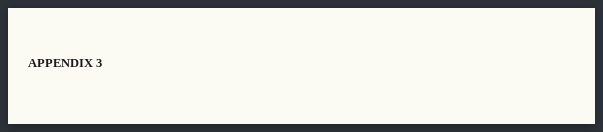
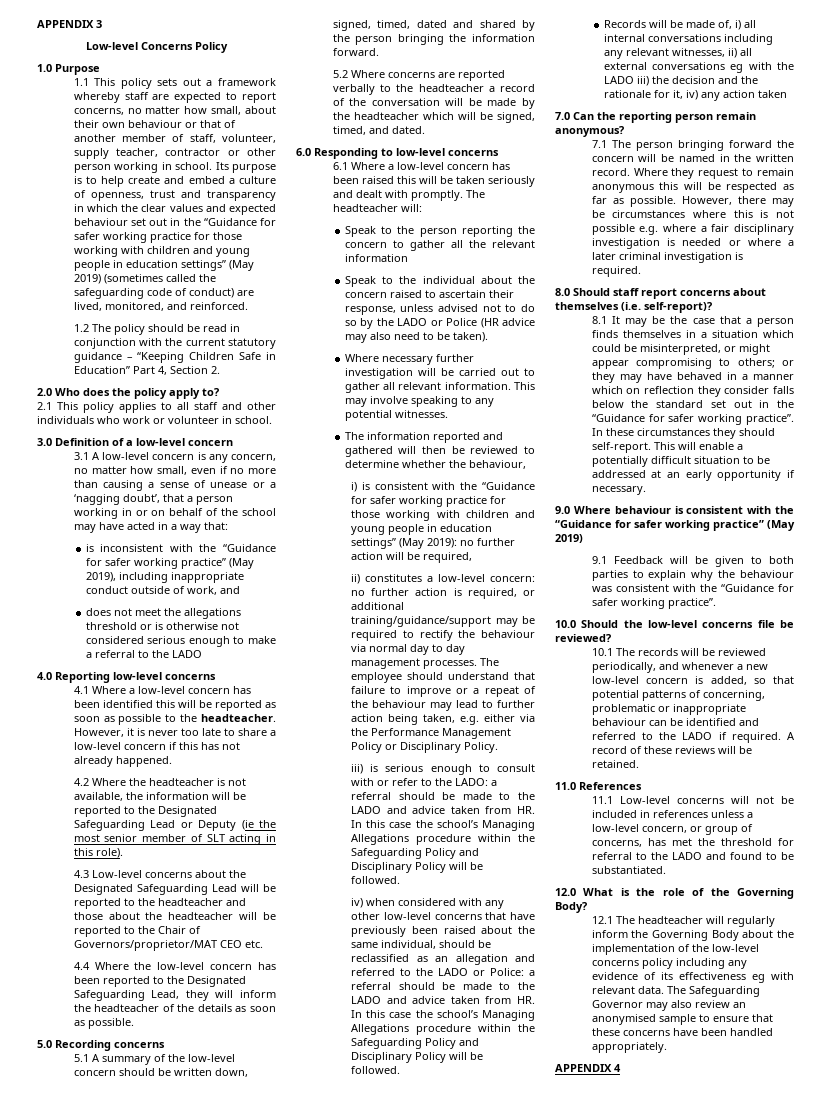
+ Low-level Concerns Policy
+ 1.0 Purpose
+ 1.1 This policy sets out a framework whereby staff are expected to report concerns, no matter how small, about their own behaviour or that of another member of staff, volunteer, supply teacher, contractor or other person working in school. Its purpose is to help create and embed a culture of openness, trust and transparency in which the clear values and expected behaviour set out in the “Guidance for safer working practice for those working with children and young people in education settings” (May 2019) (sometimes called the safeguarding code of conduct) are lived, monitored, and reinforced.
+ 1.2 The policy should be read in conjunction with the current statutory guidance – “Keeping Children Safe in Education” Part 4, Section 2.
+ 2.0 Who does the policy apply to?
+ 2.1 This policy applies to all staff and other individuals who work or volunteer in school.
+ 3.0 Definition of a low-level concern
+ 3.1 A low-level concern is any concern, no matter how small, even if no more than causing a sense of unease or a ‘nagging doubt’, that a person working in or on behalf of the school may have acted in a way that:
+ is inconsistent with the “Guidance for safer working practice” (May 2019), including inappropriate conduct outside of work, and
+ does not meet the allegations threshold or is otherwise not considered serious enough to make a referral to the LADO
+ 4.0 Reporting low-level concerns
+ 4.1 Where a low-level concern has been identified this will be reported as soon as possible to the headteacher. However, it is never too late to share a low-level concern if this has not already happened.
+ 4.2 Where the headteacher is not available, the information will be reported to the Designated Safeguarding Lead or Deputy (ie the most senior member of SLT acting in this role).
+ 4.3 Low-level concerns about the Designated Safeguarding Lead will be reported to the headteacher and those about the headteacher will be reported to the Chair of Governors/proprietor/MAT CEO etc.
+ 4.4 Where the low-level concern has been reported to the Designated Safeguarding Lead, they will inform the headteacher of the details as soon as possible.
+ 5.0 Recording concerns
+ 5.1 A summary of the low-level concern should be written down, signed, timed, dated and shared by the person bringing the information forward.
+ 5.2 Where concerns are reported verbally to the headteacher a record of the conversation will be made by the headteacher which will be signed, timed, and dated.
+ 6.0 Responding to low-level concerns
+ 6.1 Where a low-level concern has been raised this will be taken seriously and dealt with promptly. The headteacher will:
+ Speak to the person reporting the concern to gather all the relevant information
+ Speak to the individual about the concern raised to ascertain their response, unless advised not to do so by the LADO or Police (HR advice may also need to be taken).
+ Where necessary further investigation will be carried out to gather all relevant information. This may involve speaking to any potential witnesses.
+ The information reported and gathered will then be reviewed to determine whether the behaviour,
+ i) is consistent with the “Guidance for safer working practice for those working with children and young people in education settings” (May 2019): no further action will be required,
+ ii) constitutes a low-level concern: no further action is required, or additional training/guidance/support may be required to rectify the behaviour via normal day to day management processes. The employee should understand that failure to improve or a repeat of the behaviour may lead to further action being taken, e.g. either via the Performance Management Policy or Disciplinary Policy.
+ iii) is serious enough to consult with or refer to the LADO: a referral should be made to the LADO and advice taken from HR. In this case the school’s Managing Allegations procedure within the Safeguarding Policy and Disciplinary Policy will be followed.
+ iv) when considered with any other low-level concerns that have previously been raised about the same individual, should be reclassified as an allegation and referred to the LADO or Police: a referral should be made to the LADO and advice taken from HR. In this case the school’s Managing Allegations procedure within the Safeguarding Policy and Disciplinary Policy will be followed.
+ Records will be made of, i) all internal conversations including any relevant witnesses, ii) all external conversations eg with the LADO iii) the decision and the rationale for it, iv) any action taken
+ 7.0 Can the reporting person remain anonymous?
+ 7.1 The person bringing forward the concern will be named in the written record. Where they request to remain anonymous this will be respected as far as possible. However, there may be circumstances where this is not possible e.g. where a fair disciplinary investigation is needed or where a later criminal investigation is required.
+ 8.0 Should staff report concerns about themselves (i.e. self-report)?
+ 8.1 It may be the case that a person finds themselves in a situation which could be misinterpreted, or might appear compromising to others; or they may have behaved in a manner which on reflection they consider falls below the standard set out in the “Guidance for safer working practice”. In these circumstances they should self-report. This will enable a potentially difficult situation to be addressed at an early opportunity if necessary.
+ 9.0 Where behaviour is consistent with the “Guidance for safer working practice” (May 2019)
+ 9.1 Feedback will be given to both parties to explain why the behaviour was consistent with the “Guidance for safer working practice”.
+ 10.0 Should the low-level concerns file be reviewed?
+ 10.1 The records will be reviewed periodically, and whenever a new low-level concern is added, so that potential patterns of concerning, problematic or inappropriate behaviour can be identified and referred to the LADO if required. A record of these reviews will be retained.
+ 11.0 References
+ 11.1 Low-level concerns will not be included in references unless a low-level concern, or group of concerns, has met the threshold for referral to the LADO and found to be substantiated.
+ 12.0 What is the role of the Governing Body?
+ 12.1 The headteacher will regularly inform the Governing Body about the implementation of the low-level concerns policy including any evidence of its effectiveness eg with relevant data. The Safeguarding Governor may also review an anonymised sample to ensure that these concerns have been handled appropriately.
+ APPENDIX 4

